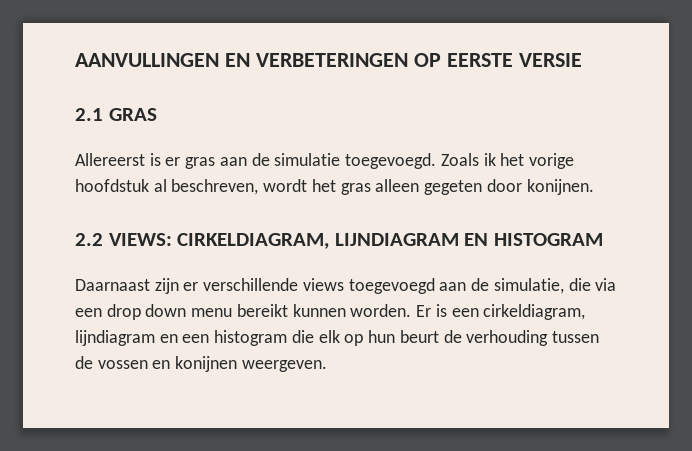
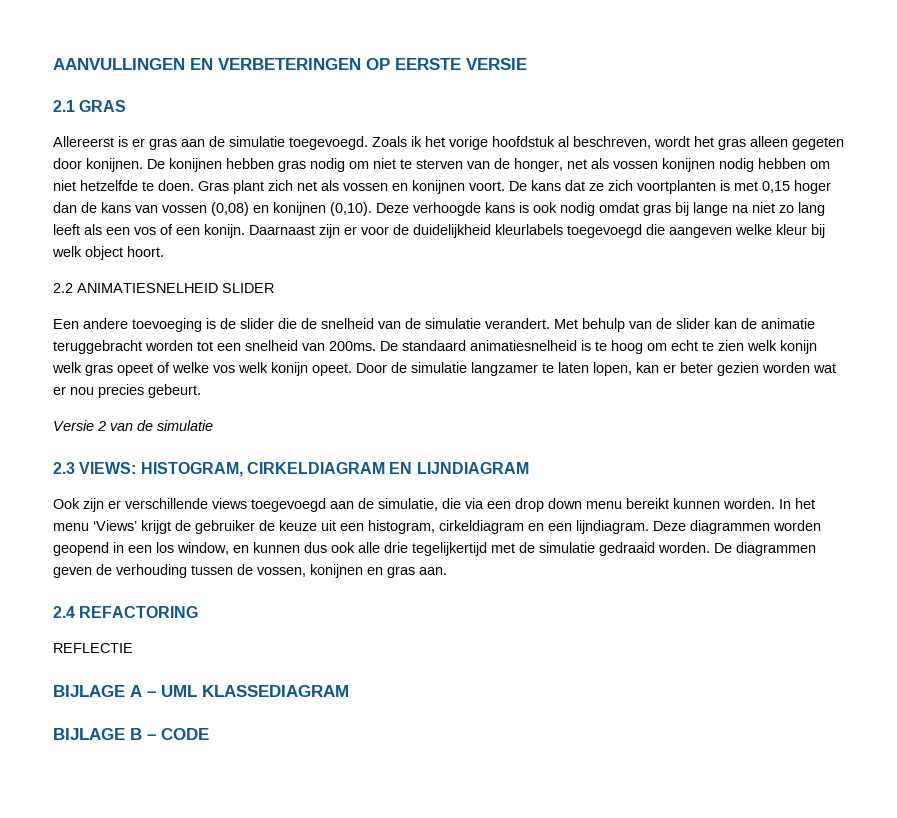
- Zoals ik het vorige hoofdstuk al beschreven, wordt het gras alleen gegeten door konijnen.
- 2.2 VIEWS: CIRKELDIAGRAM, LIJNDIAGRAM EN HISTOGRAM
- Daarnaast zijn er verschillende views toegevoegd aan de simulatie, die via een drop down menu bereikt kunnen worden.
+ Zoals ik het vorige hoofdstuk al beschreven, wordt het gras alleen gegeten door konijnen. De konijnen hebben gras nodig om niet te sterven van de honger, net als vossen konijnen nodig hebben om niet hetzelfde te doen. Gras plant zich net als vossen en konijnen voort. De kans dat ze zich voortplanten is met 0,15 hoger dan de kans van vossen (0,08) en konijnen (0,10). Deze verhoogde kans is ook nodig omdat gras bij lange na niet zo lang leeft als een vos of een konijn. Daarnaast zijn er voor de duidelijkheid kleurlabels toegevoegd die aangeven welke kleur bij welk object hoort.
+ 2.2 ANIMATIESNELHEID SLIDER
+ Een andere toevoeging is de slider die de snelheid van de simulatie verandert. Met behulp van de slider kan de animatie teruggebracht worden tot een snelheid van 200ms. De standaard animatiesnelheid is te hoog om echt te zien welk konijn welk gras opeet of welke vos welk konijn opeet. Door de simulatie langzamer te laten lopen, kan er beter gezien worden wat er nou precies gebeurt.
+ Versie 2 van de simulatie
+ 2.3 VIEWS: HISTOGRAM, CIRKELDIAGRAM EN LIJNDIAGRAM
+ Ook zijn er verschillende views toegevoegd aan de simulatie, die via een drop down menu bereikt kunnen worden.
- Er is een cirkeldiagram, lijndiagram en een histogram die elk op hun beurt de verhouding tussen de vossen en konijnen weergeven.
+ In het menu ‘Views’ krijgt de gebruiker de keuze uit een histogram, cirkeldiagram en een lijndiagram. Deze diagrammen worden geopend in een los window, en kunnen dus ook alle drie tegelijkertijd met de simulatie gedraaid worden. De diagrammen geven de verhouding tussen de vossen, konijnen en gras aan.
+ 2.4 REFACTORING
+ REFLECTIE
+ BIJLAGE A – UML KLASSEDIAGRAM
+ BIJLAGE B – CODE

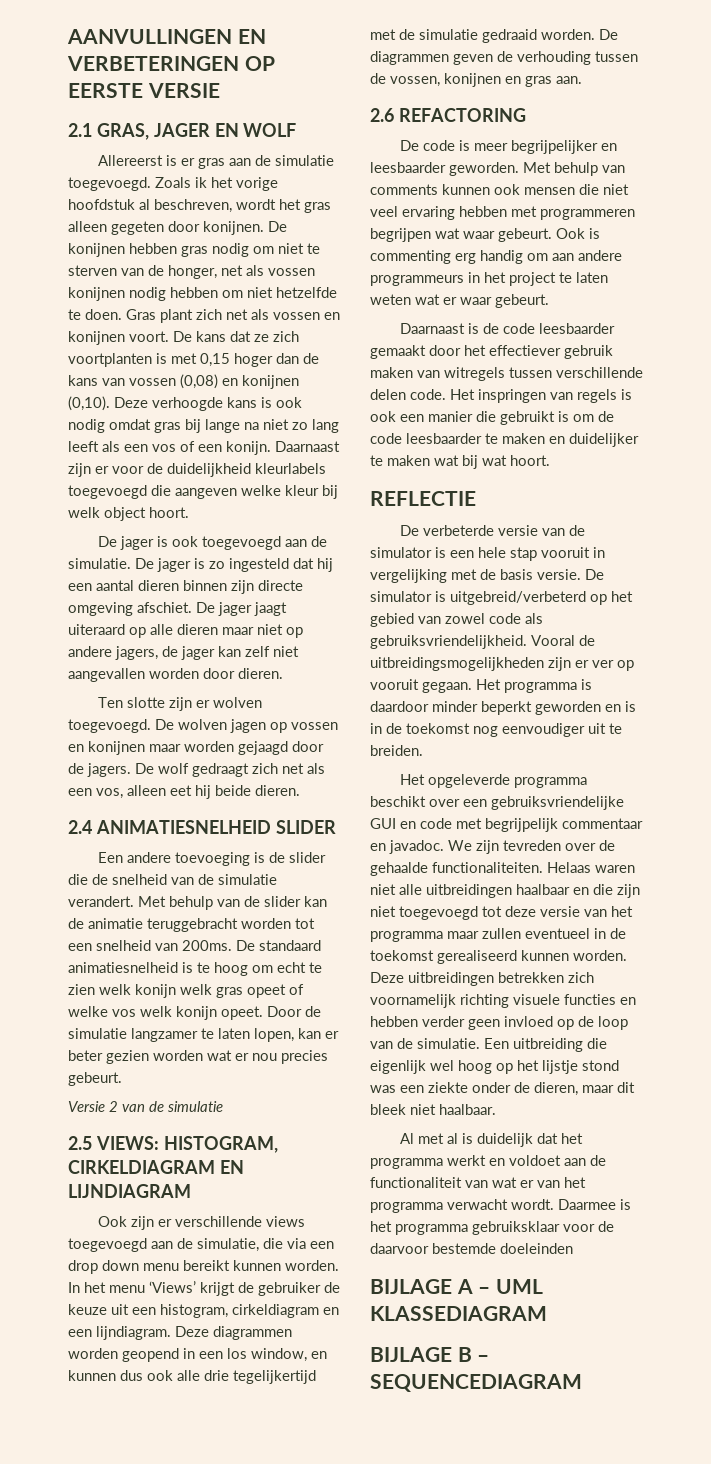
- 2.1 GRAS
+ 2.1 GRAS, JAGER EN WOLF
- 2.2 ANIMATIESNELHEID SLIDER
+ De jager is ook toegevoegd aan de simulatie. De jager is zo ingesteld dat hij een aantal dieren binnen zijn directe omgeving afschiet. De jager jaagt uiteraard op alle dieren maar niet op andere jagers, de jager kan zelf niet aangevallen worden door dieren.
+ Ten slotte zijn er wolven toegevoegd. De wolven jagen op vossen en konijnen maar worden gejaagd door de jagers. De wolf gedraagt zich net als een vos, alleen eet hij beide dieren.
+ 2.4 ANIMATIESNELHEID SLIDER
- 2.3 VIEWS: HISTOGRAM, CIRKELDIAGRAM EN LIJNDIAGRAM
+ 2.5 VIEWS: HISTOGRAM, CIRKELDIAGRAM EN LIJNDIAGRAM
- 2.4 REFACTORING
+ 2.6 REFACTORING
+ De code is meer begrijpelijker en leesbaarder geworden. Met behulp van comments kunnen ook mensen die niet veel ervaring hebben met programmeren begrijpen wat waar gebeurt. Ook is commenting erg handig om aan andere programmeurs in het project te laten weten wat er waar gebeurt.
+ Daarnaast is de code leesbaarder gemaakt door het effectiever gebruik maken van witregels tussen verschillende delen code. Het inspringen van regels is ook een manier die gebruikt is om de code leesbaarder te maken en duidelijker te maken wat bij wat hoort.
  REFLECTIE
+ De verbeterde versie van de simulator is een hele stap vooruit in vergelijking met de basis versie. De simulator is uitgebreid/verbeterd op het gebied van zowel code als gebruiksvriendelijkheid. Vooral de uitbreidingsmogelijkheden zijn er ver op vooruit gegaan. Het programma is daardoor minder beperkt geworden en is in de toekomst nog eenvoudiger uit te breiden.
+ Het opgeleverde programma beschikt over een gebruiksvriendelijke GUI en code met begrijpelijk commentaar en javadoc. We zijn tevreden over de gehaalde functionaliteiten. Helaas waren niet alle uitbreidingen haalbaar en die zijn niet toegevoegd tot deze versie van het programma maar zullen eventueel in de toekomst gerealiseerd kunnen worden. Deze uitbreidingen betrekken zich voornamelijk richting visuele functies en hebben verder geen invloed op de loop van de simulatie. Een uitbreiding die eigenlijk wel hoog op het lijstje stond was een ziekte onder de dieren, maar dit bleek niet haalbaar.
+ Al met al is duidelijk dat het programma werkt en voldoet aan de functionaliteit van wat er van het programma verwacht wordt. Daarmee is het programma gebruiksklaar voor de daarvoor bestemde doeleinden
- BIJLAGE B – CODE
+ BIJLAGE B – SEQUENCEDIAGRAM

